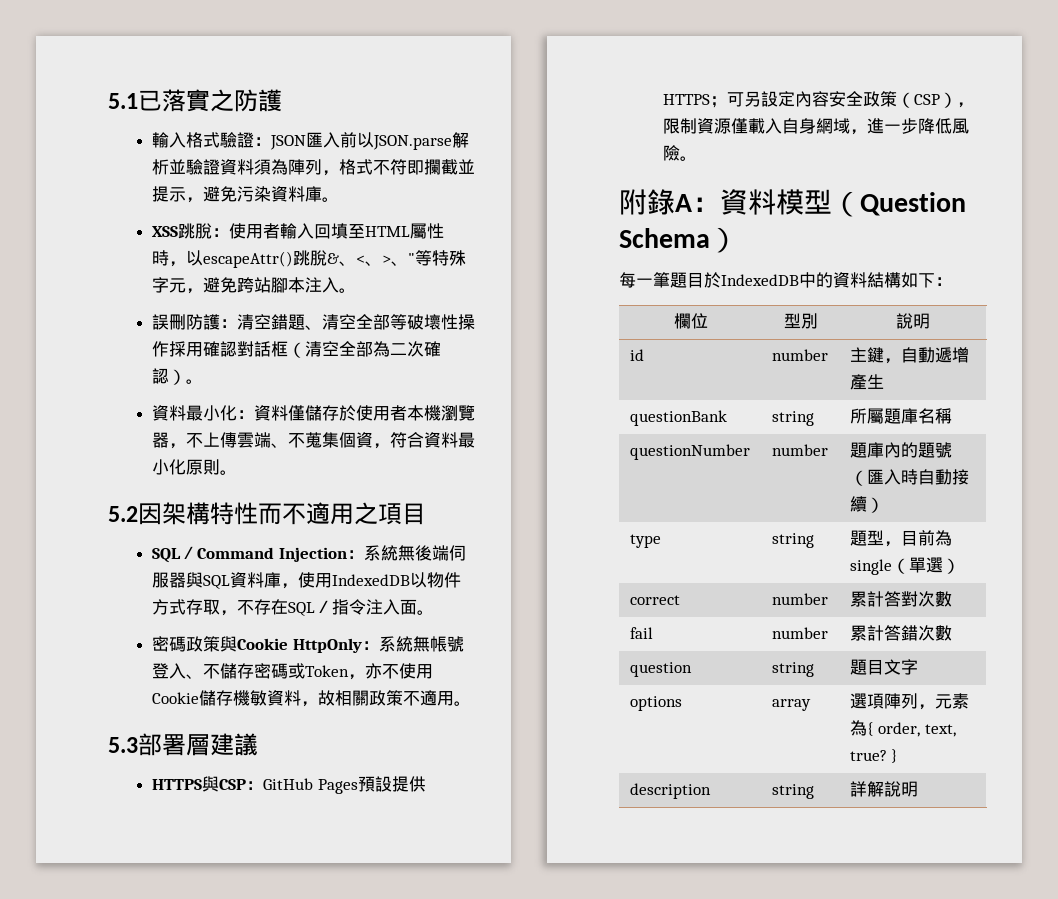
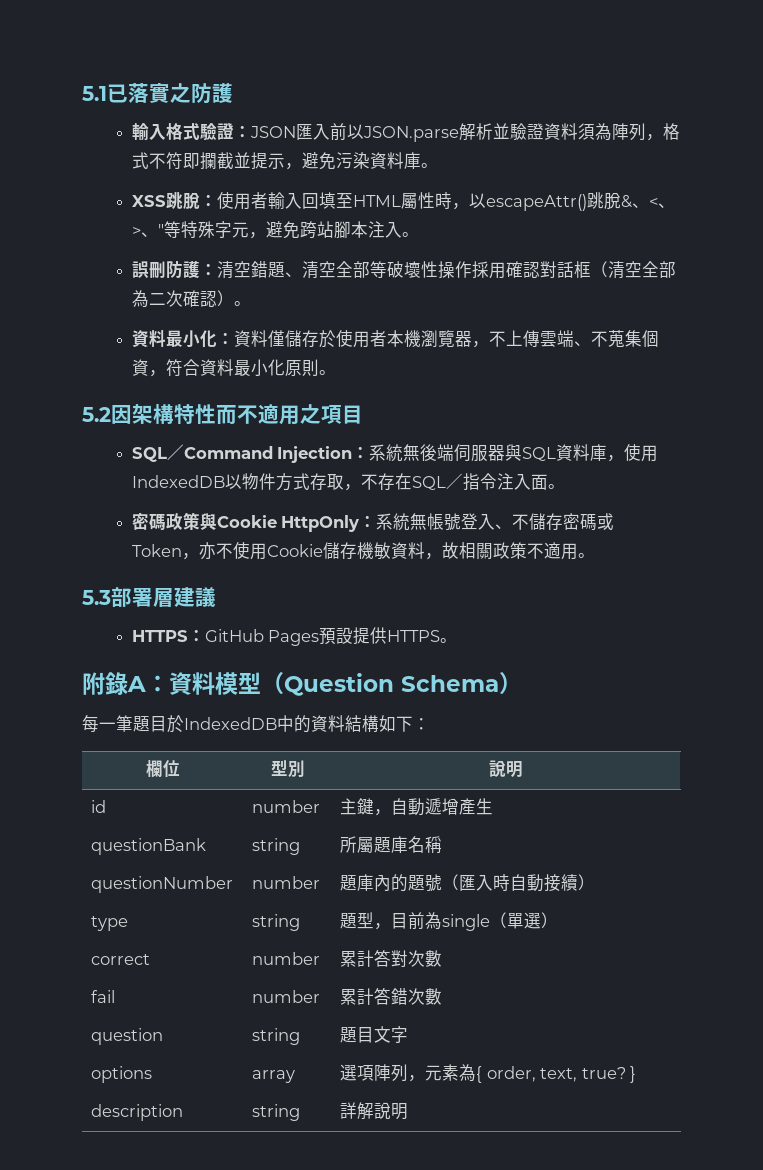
- HTTPS與CSP：GitHub Pages預設提供HTTPS；可另設定內容安全政策（CSP），限制資源僅載入自身網域，進一步降低風險。
+ HTTPS：GitHub Pages預設提供HTTPS。

